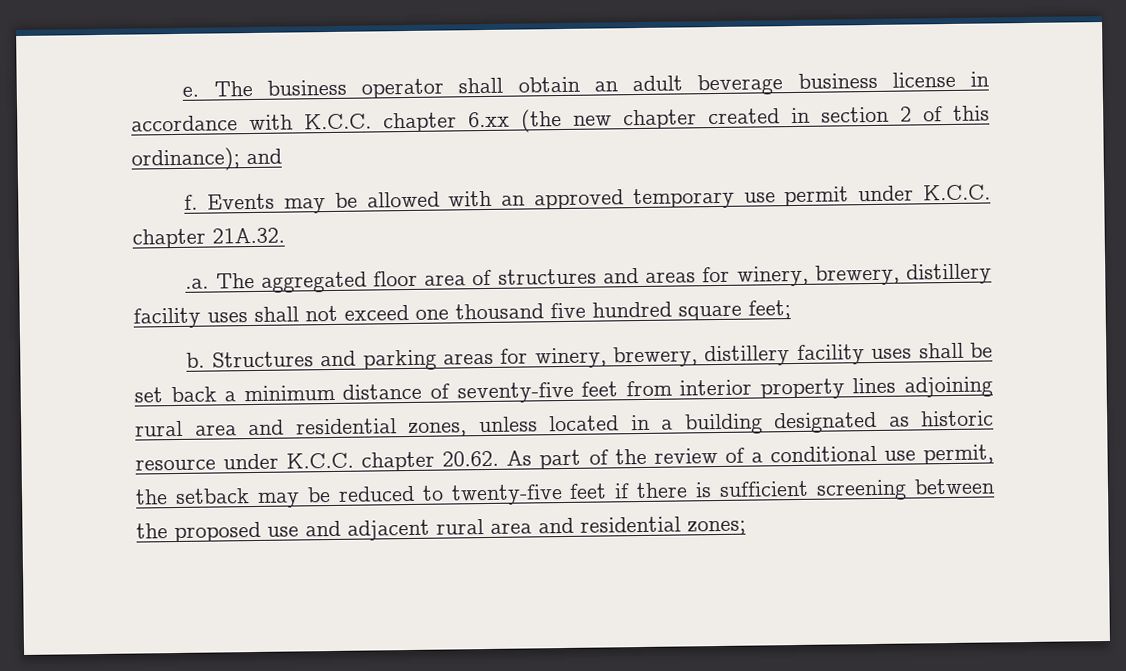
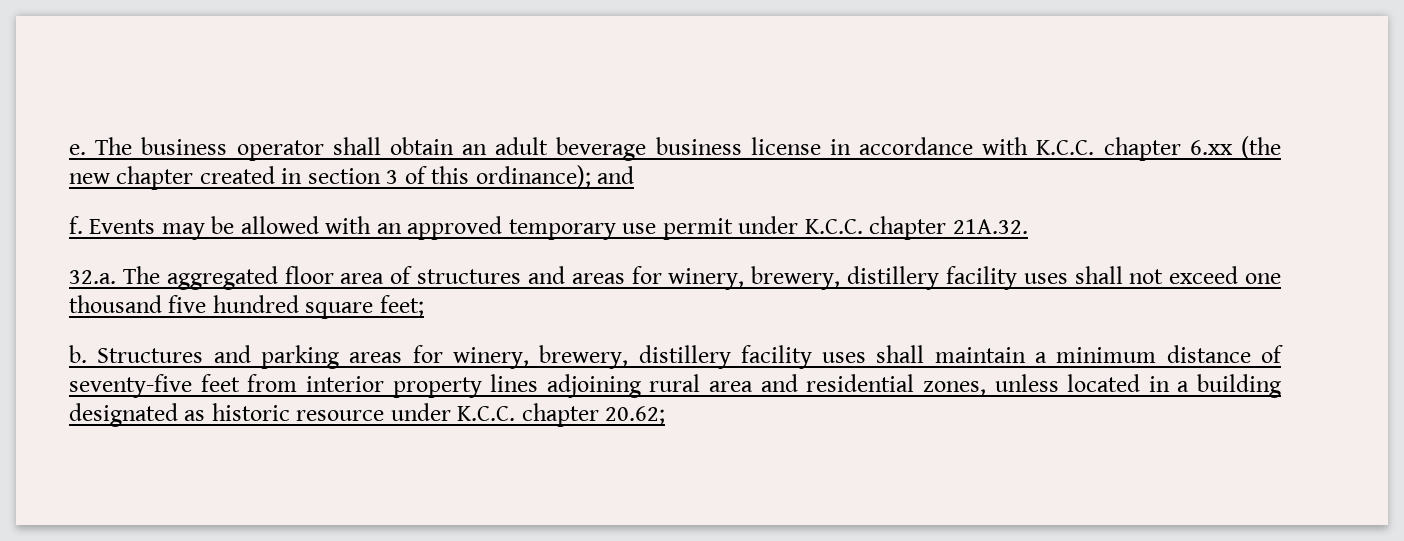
- The business operator shall obtain an adult beverage business license in accordance with K.C.C. chapter 6.xx (the new chapter created in section 2 of this ordinance); and
+ The business operator shall obtain an adult beverage business license in accordance with K.C.C. chapter 6.xx (the new chapter created in section 3 of this ordinance); and
- .a. The aggregated floor area of structures and areas for winery, brewery, distillery facility uses shall not exceed one thousand five hundred square feet;
+ 32.a. The aggregated floor area of structures and areas for winery, brewery, distillery facility uses shall not exceed one thousand five hundred square feet;
- Structures and parking areas for winery, brewery, distillery facility uses shall be set back a minimum distance of seventy-five feet from interior property lines adjoining rural area and residential zones, unless located in a building designated as historic resource under K.C.C. chapter 20.62. As part of the review of a conditional use permit, the setback may be reduced to twenty-five feet if there is sufficient screening between the proposed use and adjacent rural area and residential zones;
+ Structures and parking areas for winery, brewery, distillery facility uses shall maintain a minimum distance of seventy-five feet from interior property lines adjoining rural area and residential zones, unless located in a building designated as historic resource under K.C.C. chapter 20.62;

